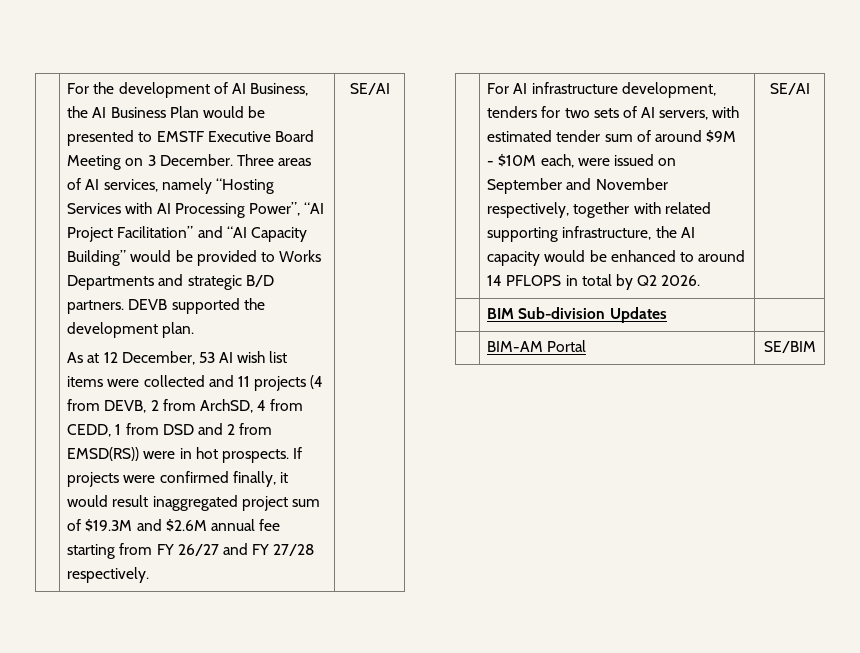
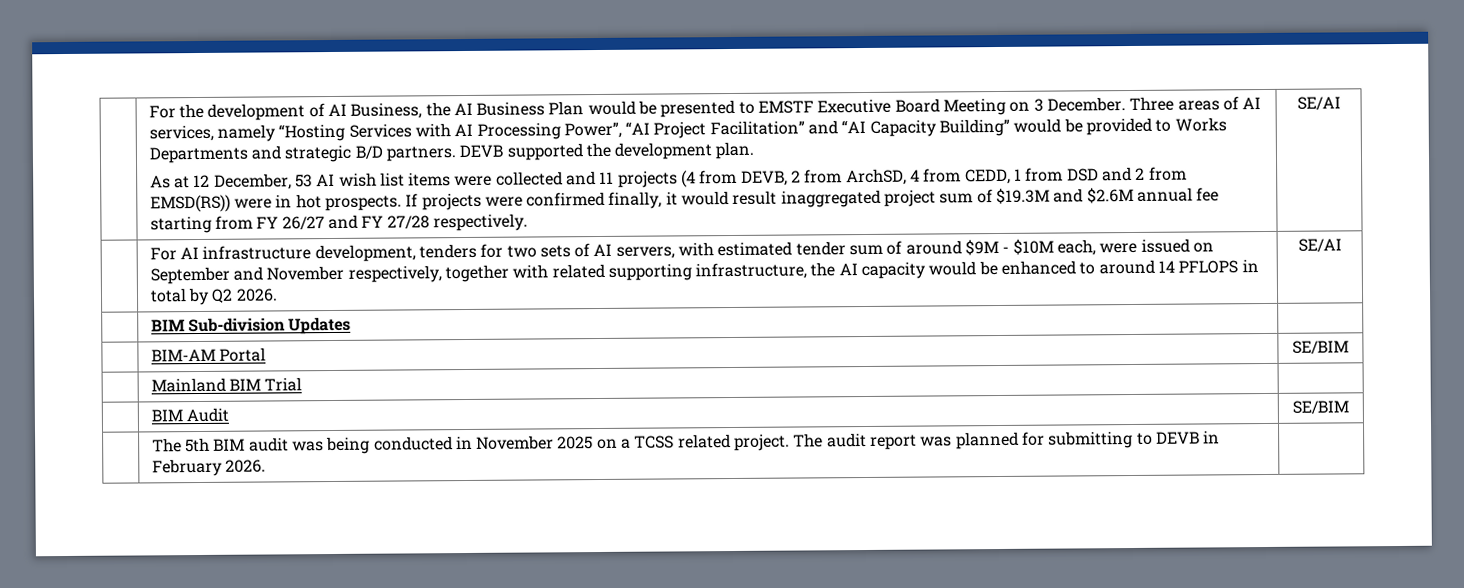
+ | Mainland BIM Trial |
+ | BIM Audit | SE/BIM
+ | The 5th BIM audit was being conducted in November 2025 on a TCSS related project. The audit report was planned for submitting to DEVB in February 2026. |

